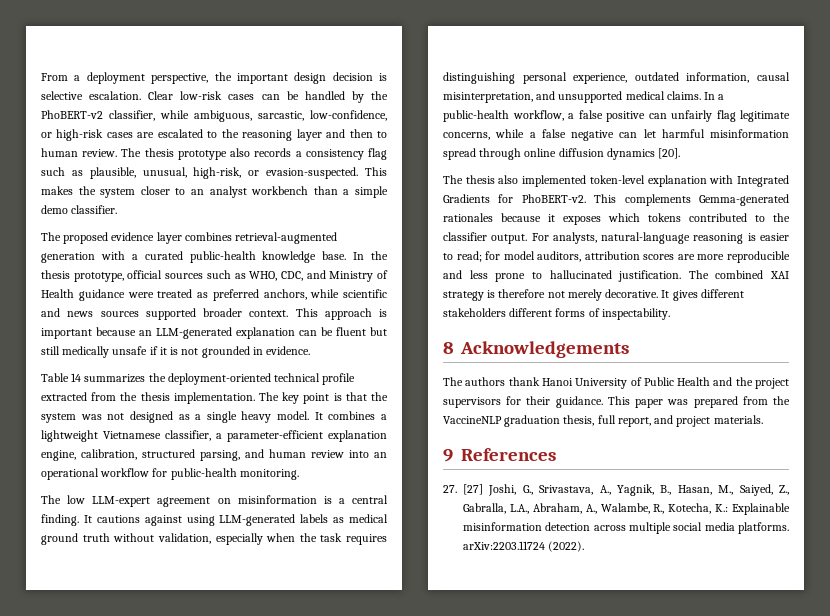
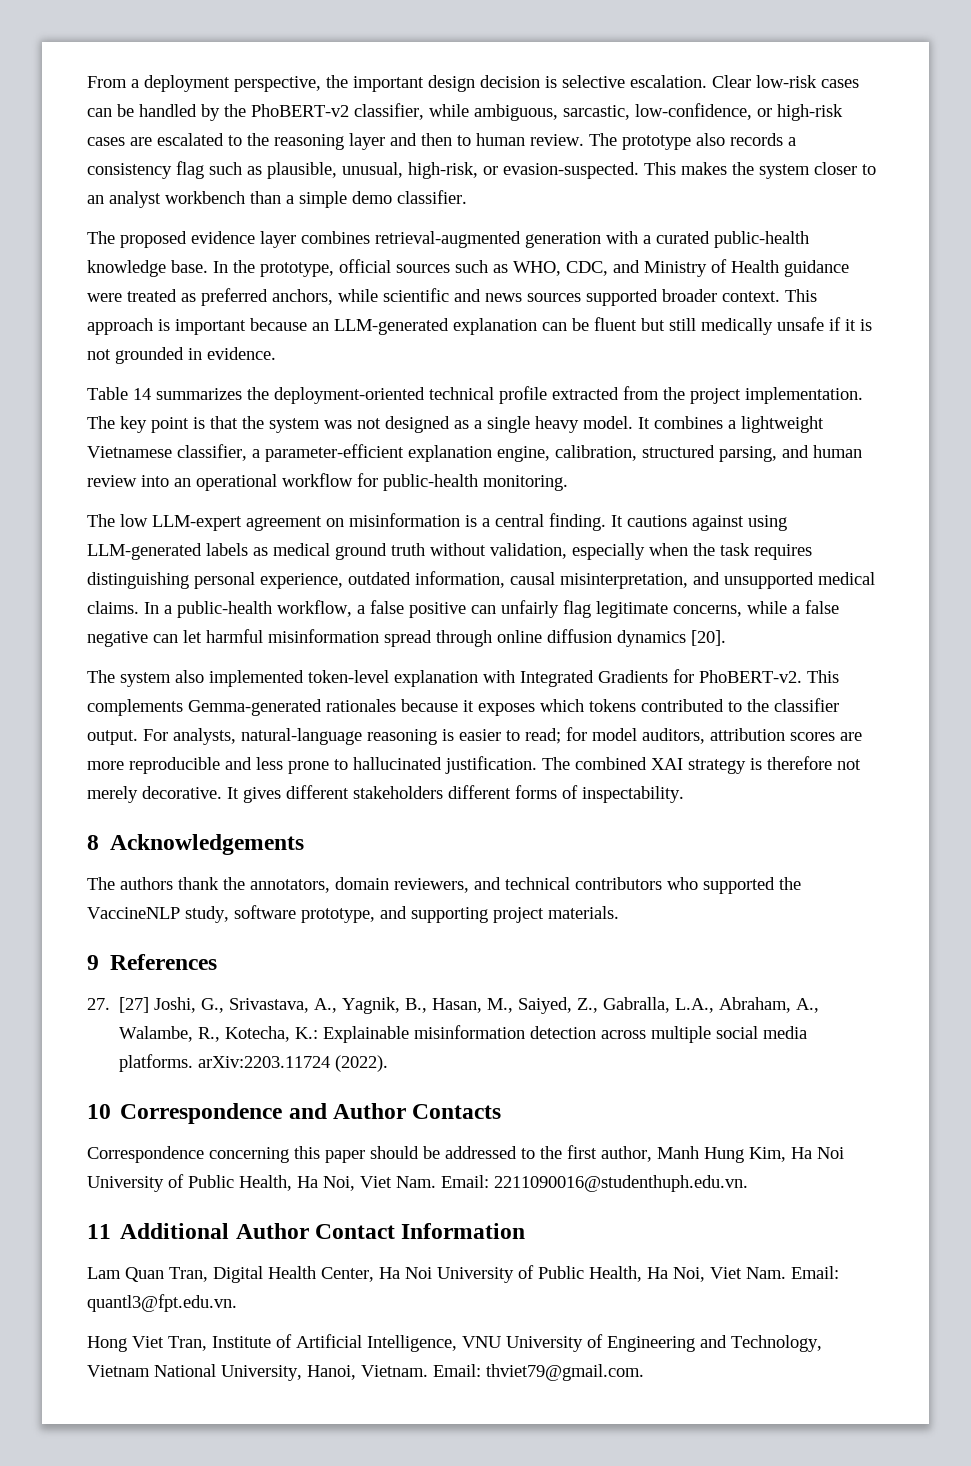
- The thesis prototype also records a consistency flag such as plausible, unusual, high-risk, or evasion-suspected.
+ The prototype also records a consistency flag such as plausible, unusual, high-risk, or evasion-suspected.
- In the thesis prototype, official sources such as WHO, CDC, and Ministry of Health guidance were treated as preferred anchors, while scientific and news sources supported broader context.
+ In the prototype, official sources such as WHO, CDC, and Ministry of Health guidance were treated as preferred anchors, while scientific and news sources supported broader context.
- Table 14 summarizes the deployment-oriented technical profile extracted from the thesis implementation.
+ Table 14 summarizes the deployment-oriented technical profile extracted from the project implementation.
- The thesis also implemented token-level explanation with Integrated Gradients for PhoBERT-v2.
+ The system also implemented token-level explanation with Integrated Gradients for PhoBERT-v2.
- The authors thank Hanoi University of Public Health and the project supervisors for their guidance. This paper was prepared from the VaccineNLP graduation thesis, full report, and project materials.
+ The authors thank the annotators, domain reviewers, and technical contributors who supported the VaccineNLP study, software prototype, and supporting project materials.
+ 10 Correspondence and Author Contacts
+ Correspondence concerning this paper should be addressed to the first author, Manh Hung Kim, Ha Noi University of Public Health, Ha Noi, Viet Nam. Email: 2211090016@studenthuph.edu.vn.
+ 11 Additional Author Contact Information
+ Lam Quan Tran, Digital Health Center, Ha Noi University of Public Health, Ha Noi, Viet Nam. Email: quantl3@fpt.edu.vn.
+ Hong Viet Tran, Institute of Artificial Intelligence, VNU University of Engineering and Technology, Vietnam National University, Hanoi, Vietnam. Email: thviet79@gmail.com.

